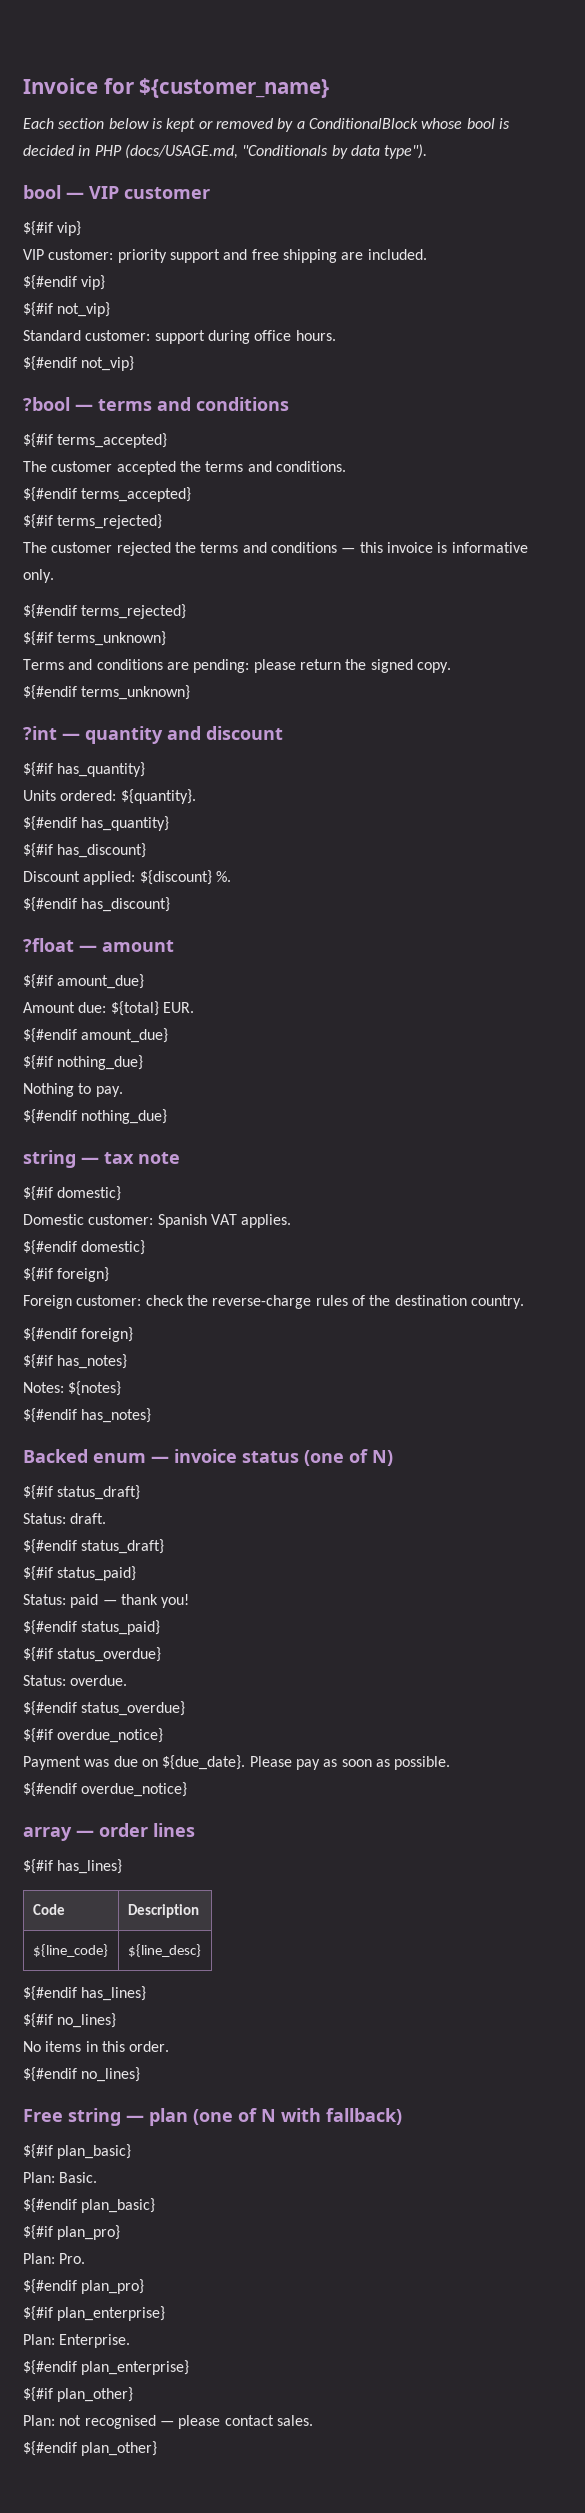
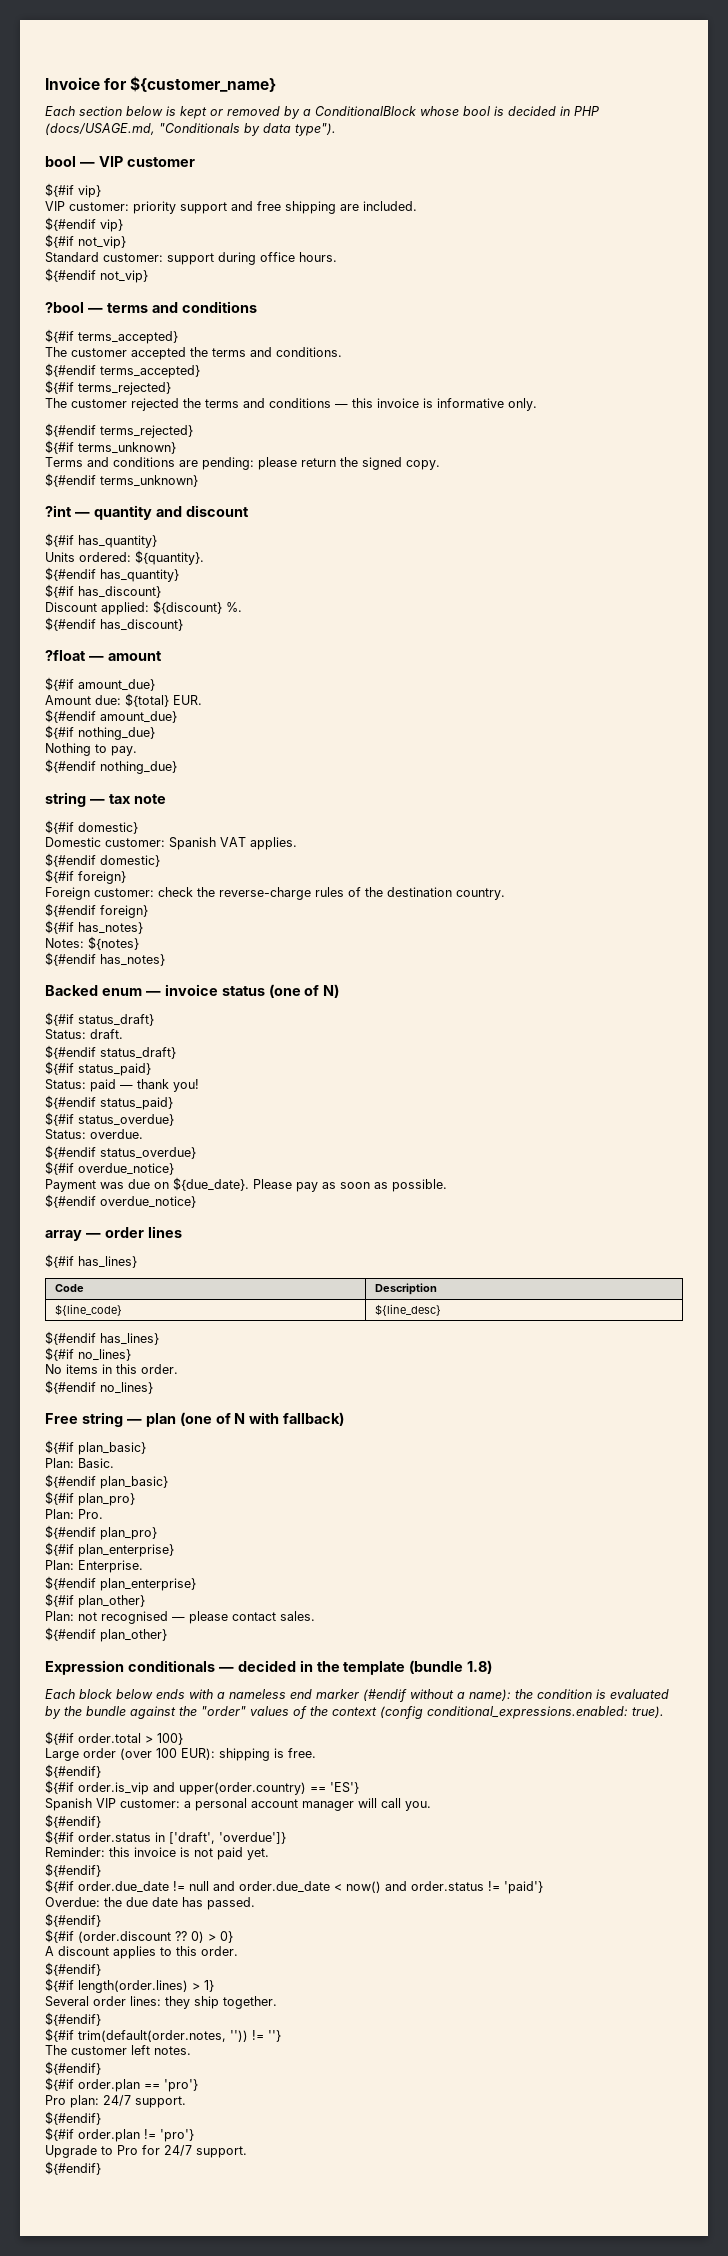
+ Expression conditionals — decided in the template (bundle 1.8)
+ Each block below ends with a nameless end marker (#endif without a name): the condition is evaluated by the bundle against the "order" values of the context (config conditional_expressions.enabled: true).
+ ${#if order.total > 100}
+ Large order (over 100 EUR): shipping is free.
+ ${#endif}
+ ${#if order.is_vip and upper(order.country) == 'ES'}
+ Spanish VIP customer: a personal account manager will call you.
+ ${#endif}
+ ${#if order.status in ['draft', 'overdue']}
+ Reminder: this invoice is not paid yet.
+ ${#endif}
+ ${#if order.due_date != null and order.due_date < now() and order.status != 'paid'}
+ Overdue: the due date has passed.
+ ${#endif}
+ ${#if (order.discount ?? 0) > 0}
+ A discount applies to this order.
+ ${#endif}
+ ${#if length(order.lines) > 1}
+ Several order lines: they ship together.
+ ${#endif}
+ ${#if trim(default(order.notes, '')) != ''}
+ The customer left notes.
+ ${#endif}
+ ${#if order.plan == 'pro'}
+ Pro plan: 24/7 support.
+ ${#endif}
+ ${#if order.plan != 'pro'}
+ Upgrade to Pro for 24/7 support.
+ ${#endif}

